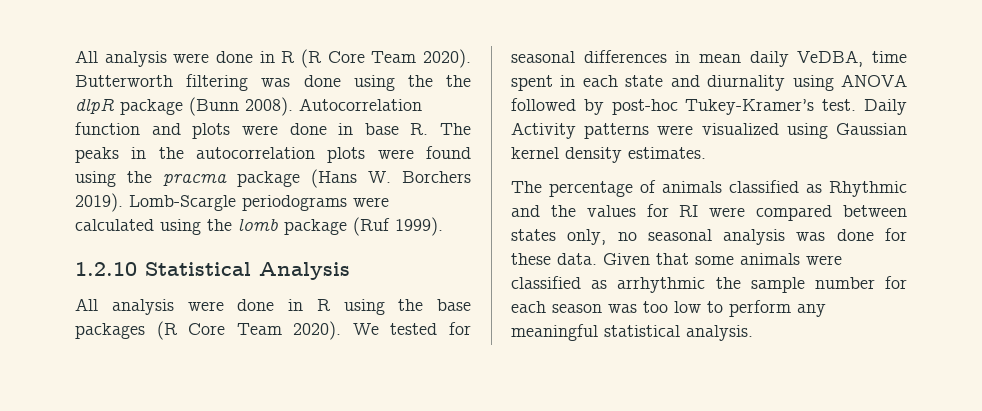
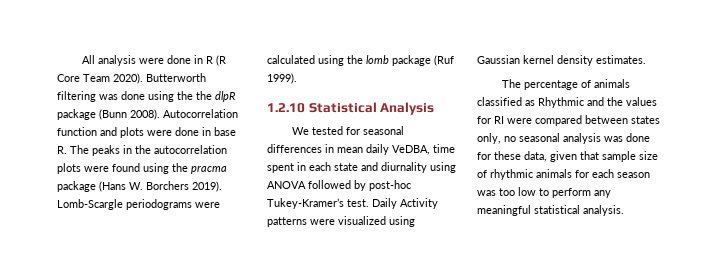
- All analysis were done in R using the base packages (R Core Team 2020).
- The percentage of animals classified as Rhythmic and the values for RI were compared between states only, no seasonal analysis was done for these data. Given that some animals were classified as arrhythmic the sample number for each season was too low to perform any meaningful statistical analysis.
+ The percentage of animals classified as Rhythmic and the values for RI were compared between states only, no seasonal analysis was done for these data, given that sample size of rhythmic animals for each season was too low to perform any meaningful statistical analysis.

